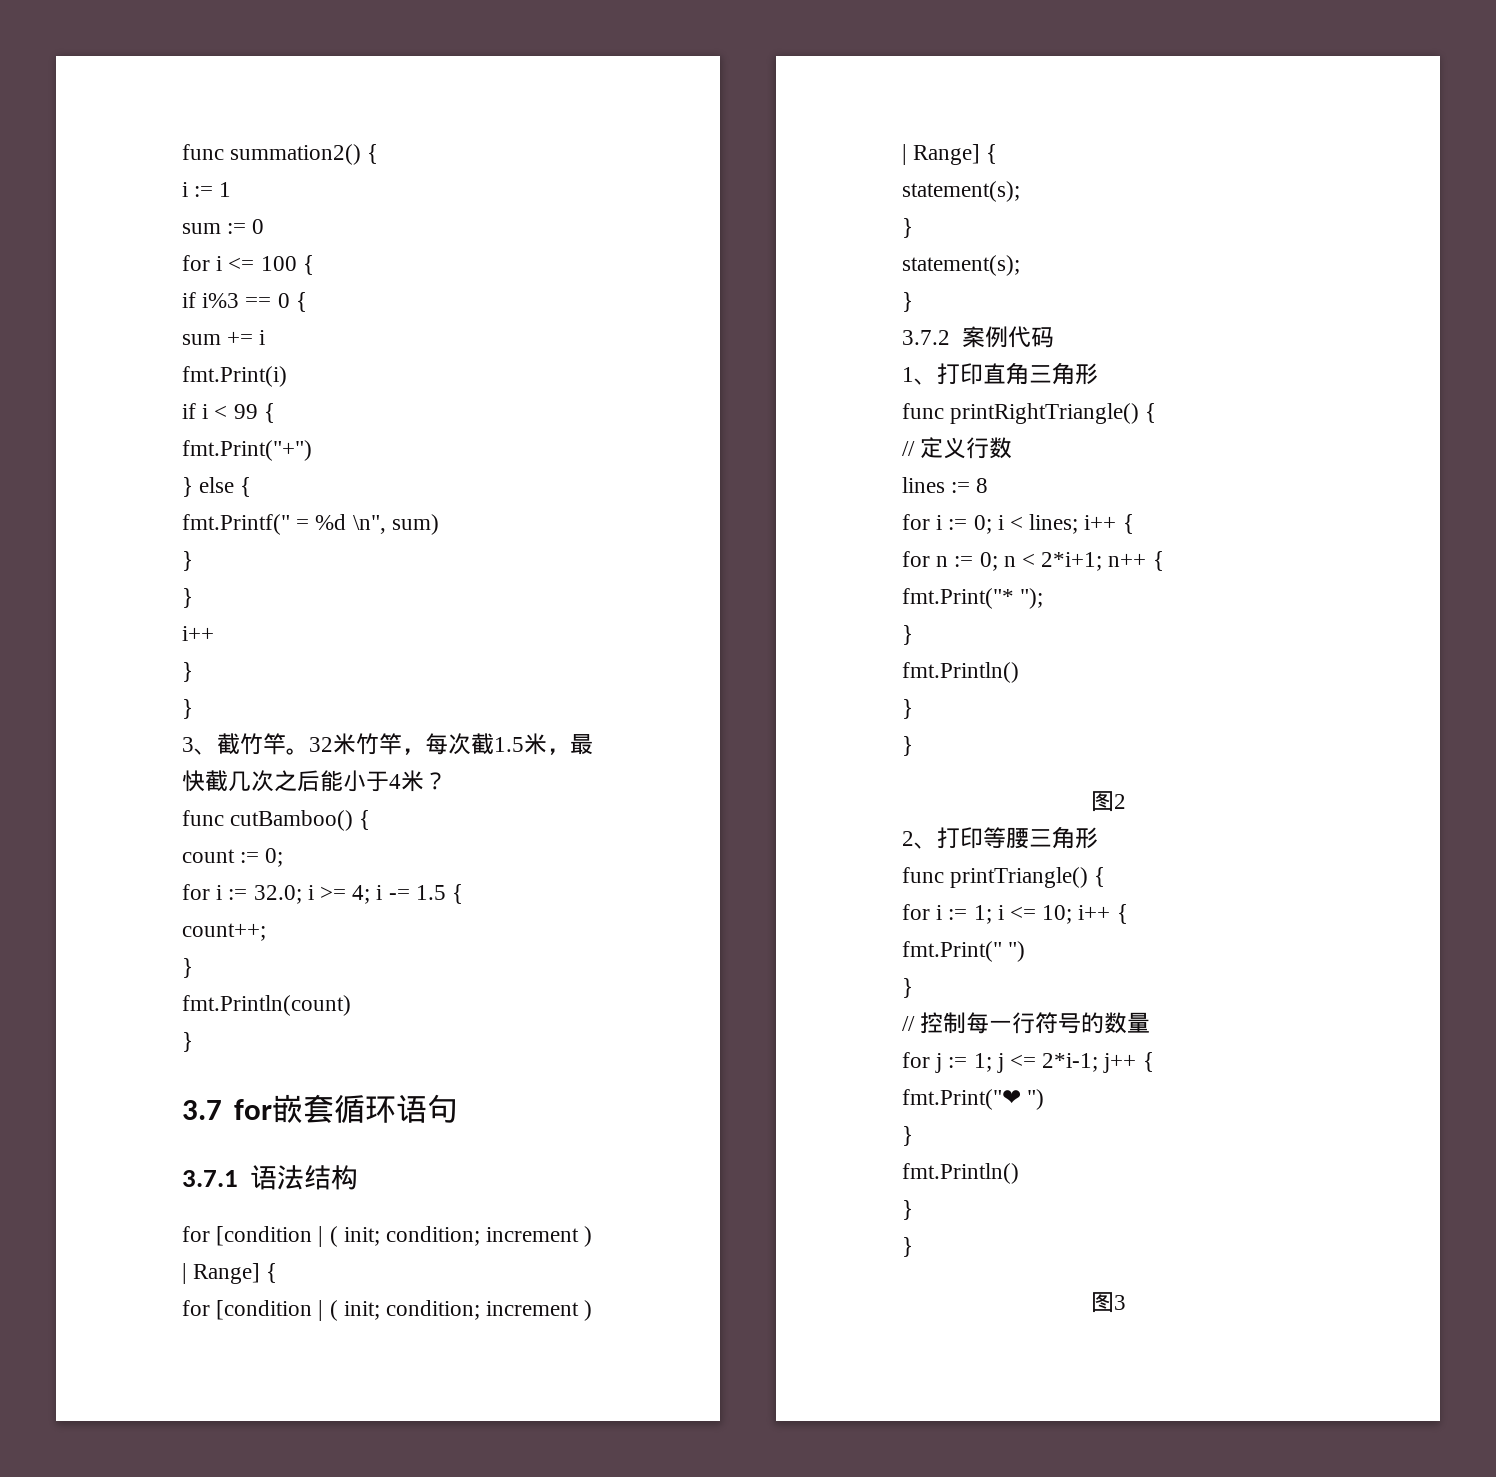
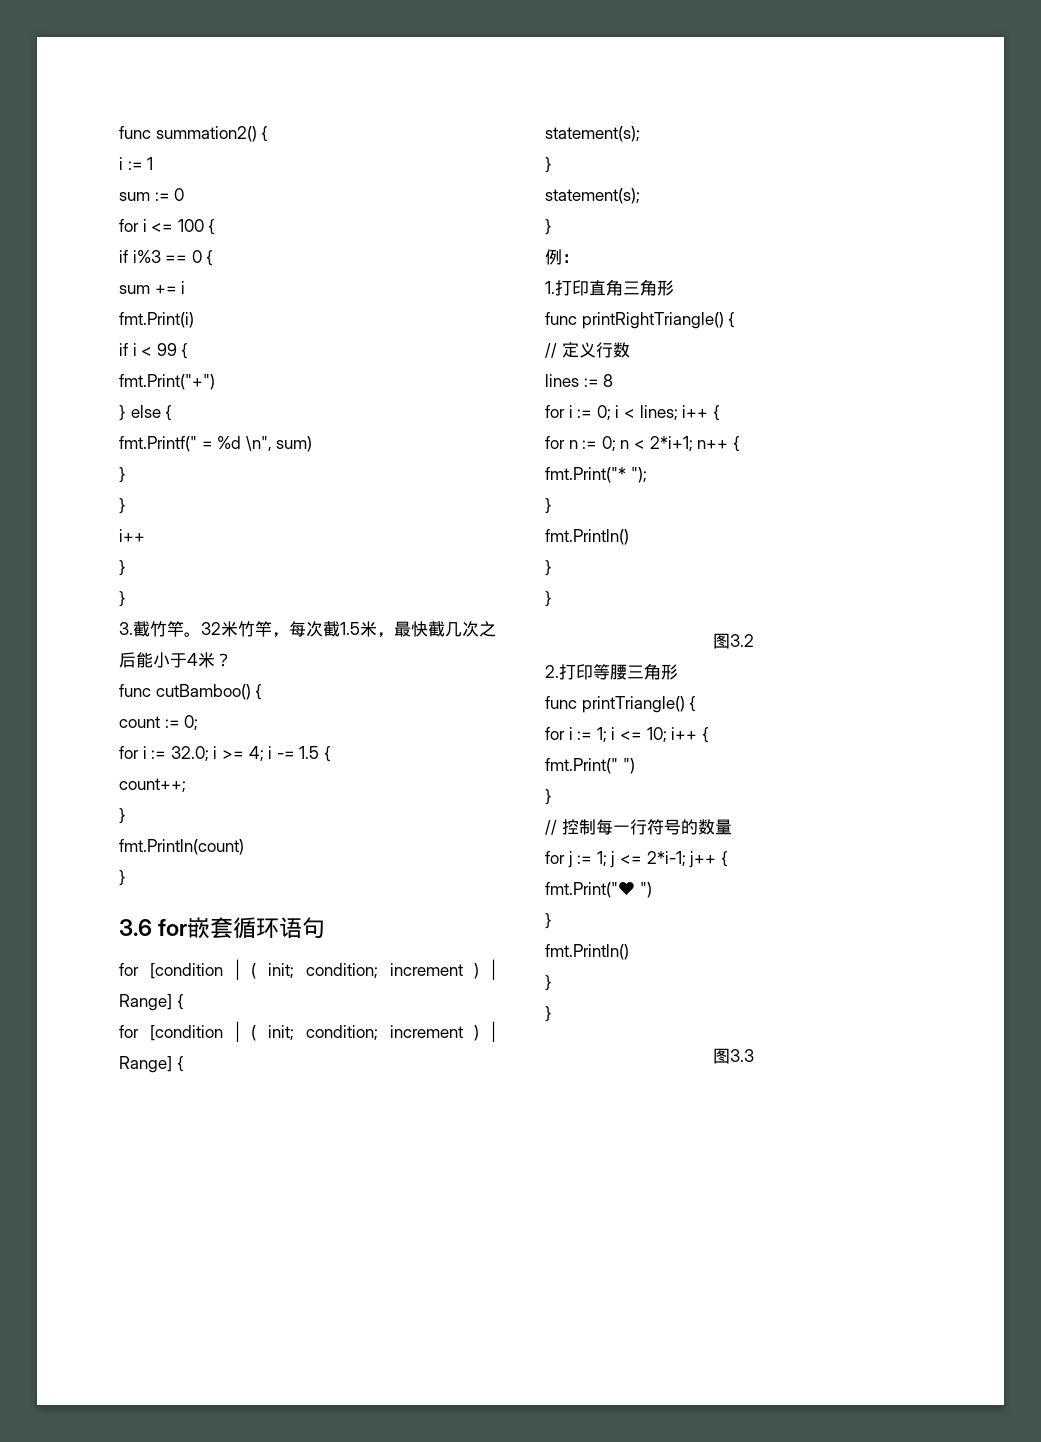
- 3、截竹竿。
+ 3.截竹竿。
- 3.7 for嵌套循环语句
+ 3.6 for嵌套循环语句
- 3.7.1语法结构
- 3.7.2案例代码
- 1、打印直角三角形
+ 例：
+ 1.打印直角三角形
- 图2
- 2、打印等腰三角形
+ 图3.2
+ 2.打印等腰三角形
- 图3
+ 图3.3

